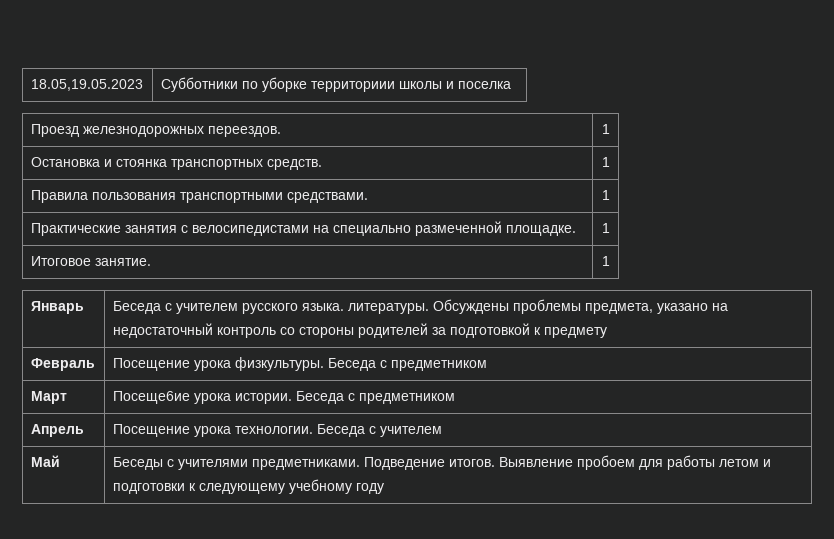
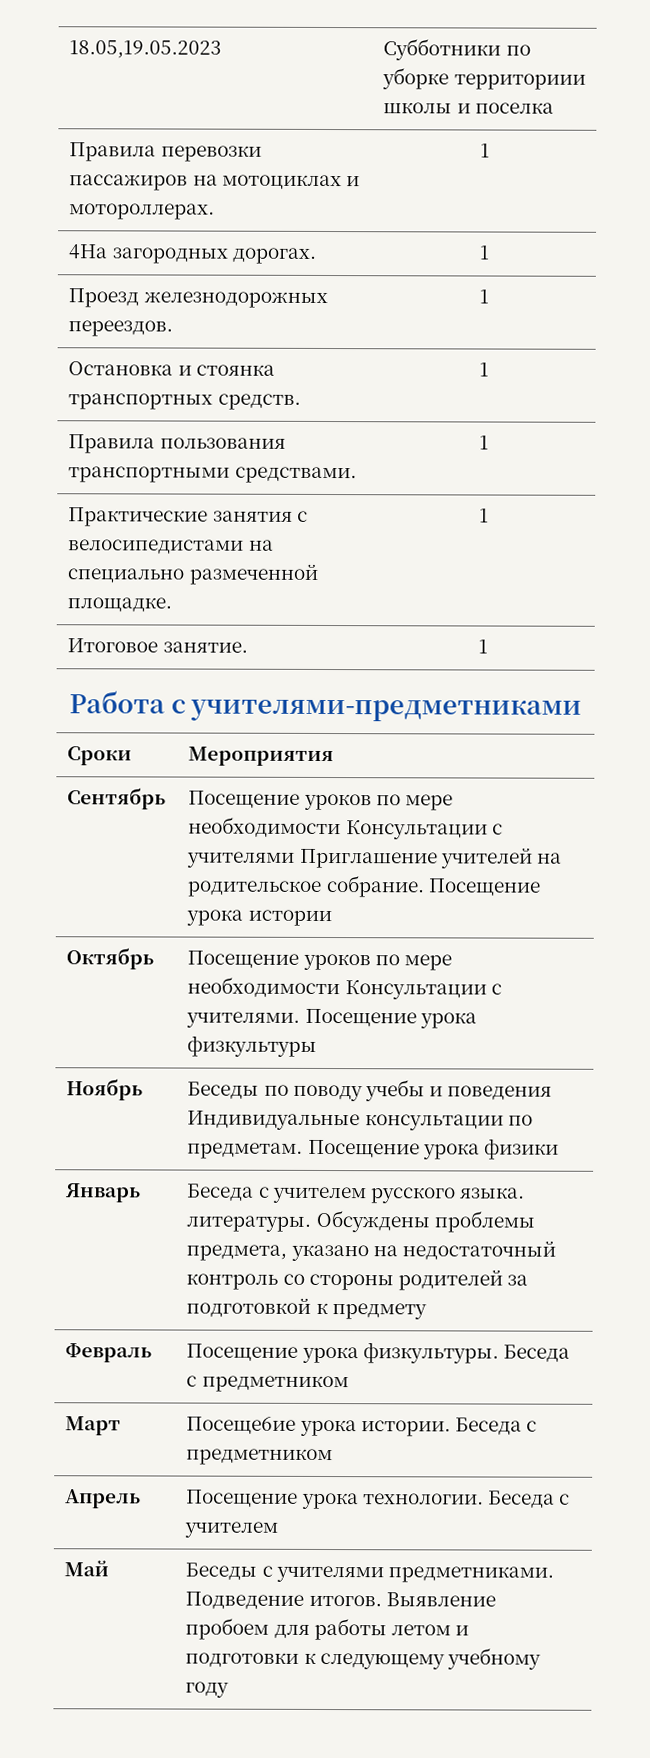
+ Правила перевозки пассажиров на мотоциклах и мотороллерах. | 1
+ 4На загородных дорогах. | 1
+ Работа с учителями-предметниками
+ Сроки | Мероприятия
+ Сентябрь | Посещение уроков по мере необходимости Консультации с учителями Приглашение учителей на родительское собрание. Посещение урока истории
+ Октябрь | Посещение уроков по мере необходимости Консультации с учителями. Посещение урока физкультуры
+ Ноябрь | Беседы по поводу учебы и поведения Индивидуальные консультации по предметам. Посещение урока физики

